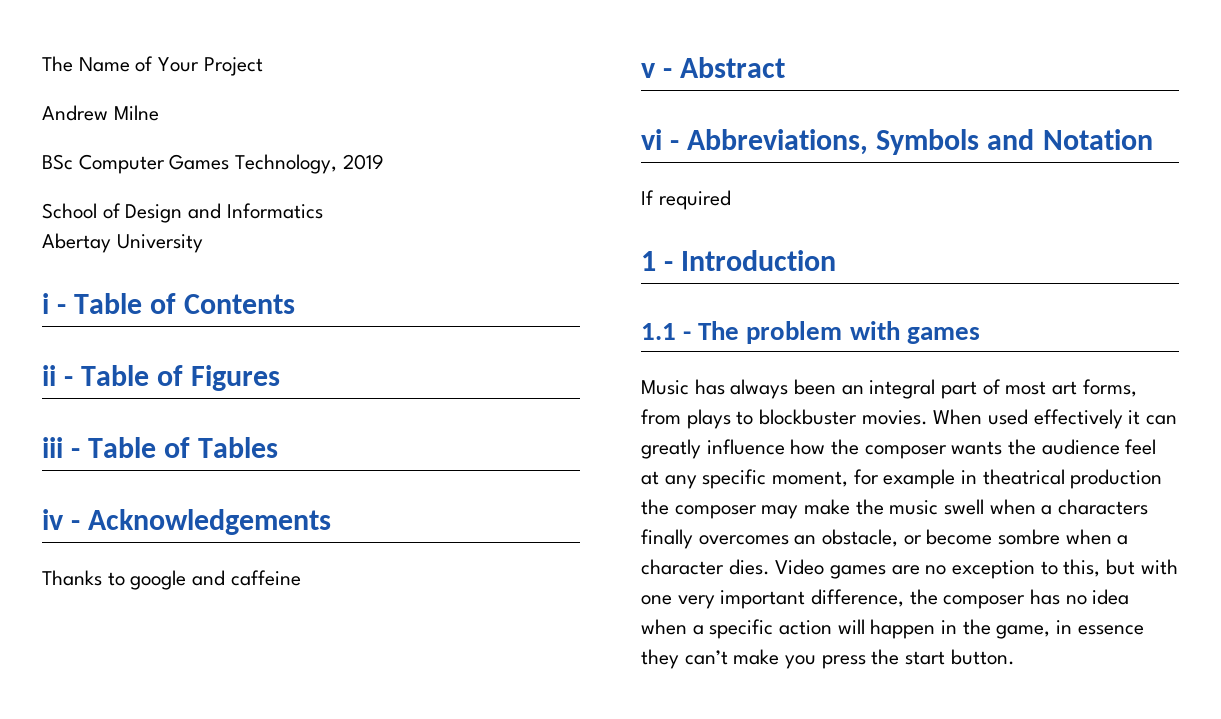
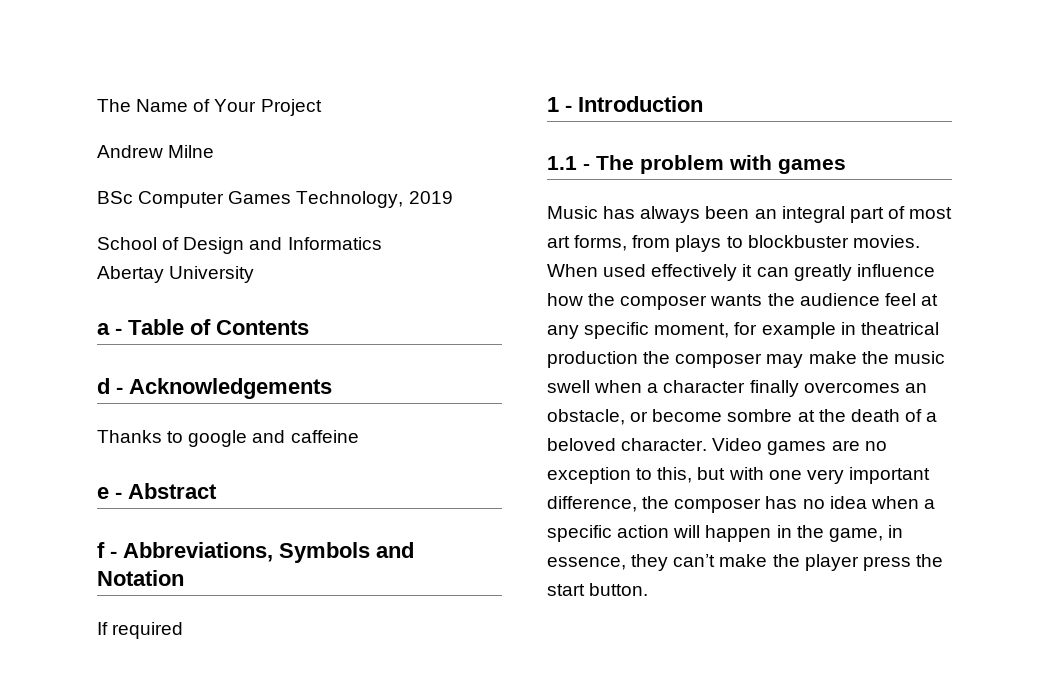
- i - Table of Contents
+ a - Table of Contents
- ii - Table of Figures
- iii - Table of Tables
- iv - Acknowledgements
+ d - Acknowledgements
- v - Abstract
+ e - Abstract
- vi - Abbreviations, Symbols and Notation
+ f - Abbreviations, Symbols and Notation
- When used effectively it can greatly influence how the composer wants the audience feel at any specific moment, for example in theatrical production the composer may make the music swell when a characters finally overcomes an obstacle, or become sombre when a character dies.
+ When used effectively it can greatly influence how the composer wants the audience feel at any specific moment, for example in theatrical production the composer may make the music swell when a character finally overcomes an obstacle, or become sombre at the death of a beloved character.
- Video games are no exception to this, but with one very important difference, the composer has no idea when a specific action will happen in the game, in essence they can’t make you press the start button.
+ Video games are no exception to this, but with one very important difference, the composer has no idea when a specific action will happen in the game, in essence, they can’t make the player press the start button.

